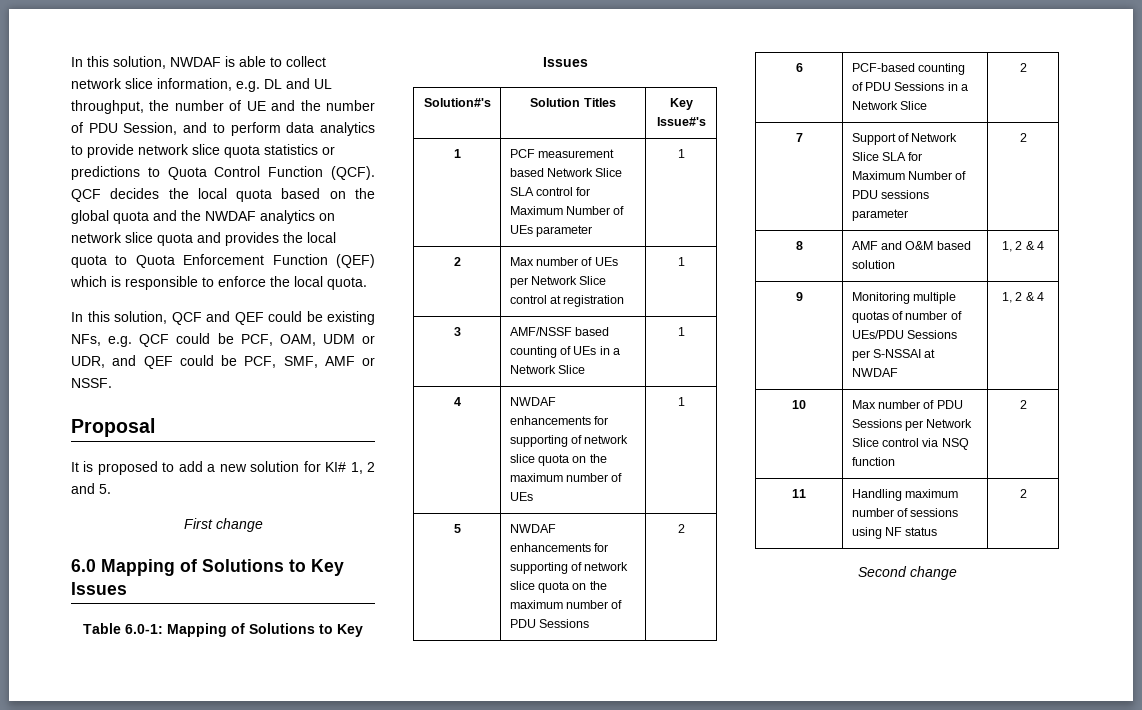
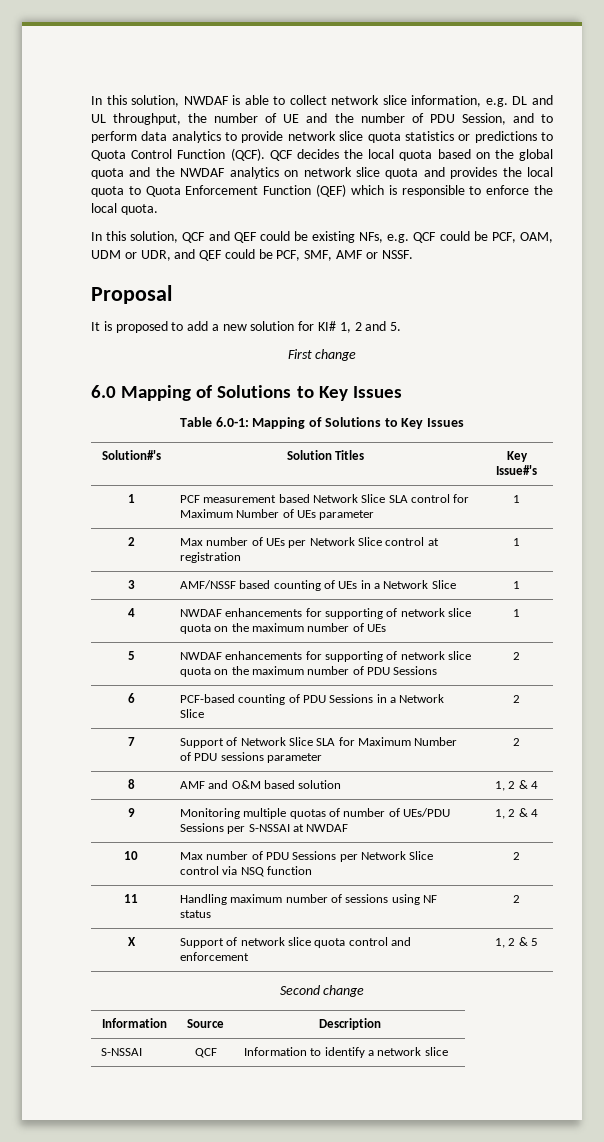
+ X | Support of network slice quota control and enforcement | 1, 2 & 5
  Second change
+ Information | Source | Description
+ S-NSSAI | QCF | Information to identify a network slice

